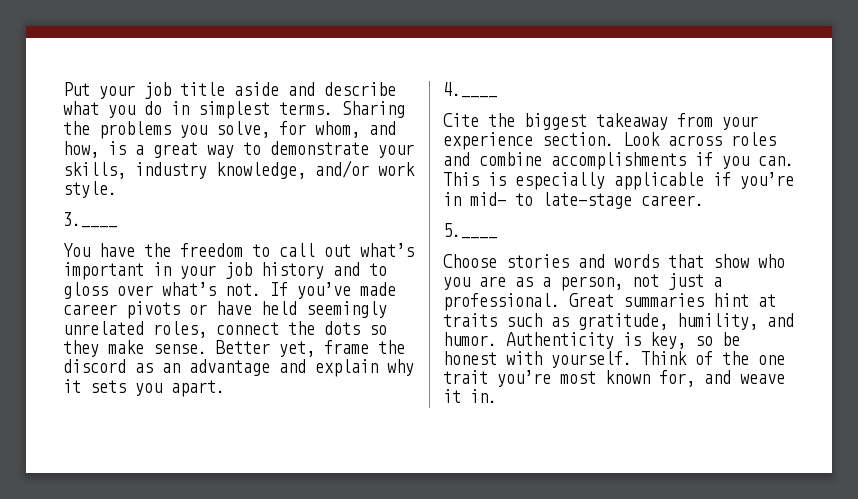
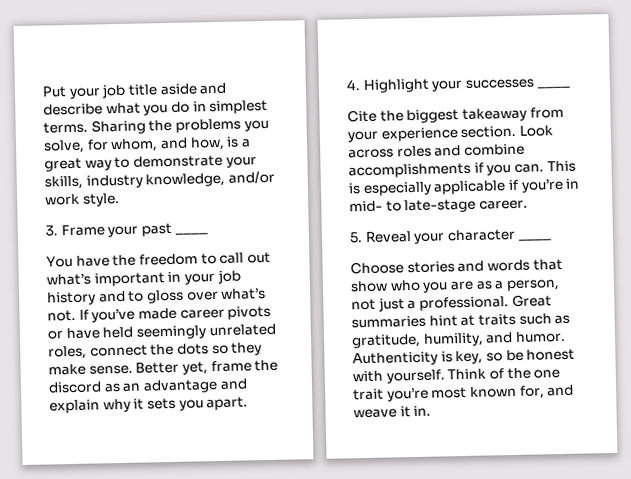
- 3.____
+ 3. Frame your past ____
- 4.____
+ 4. Highlight your successes ____
- 5.____
+ 5. Reveal your character ____

